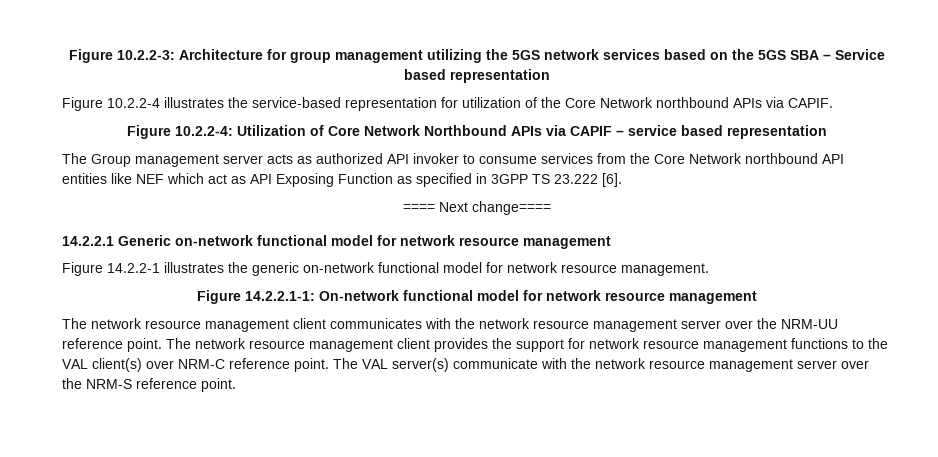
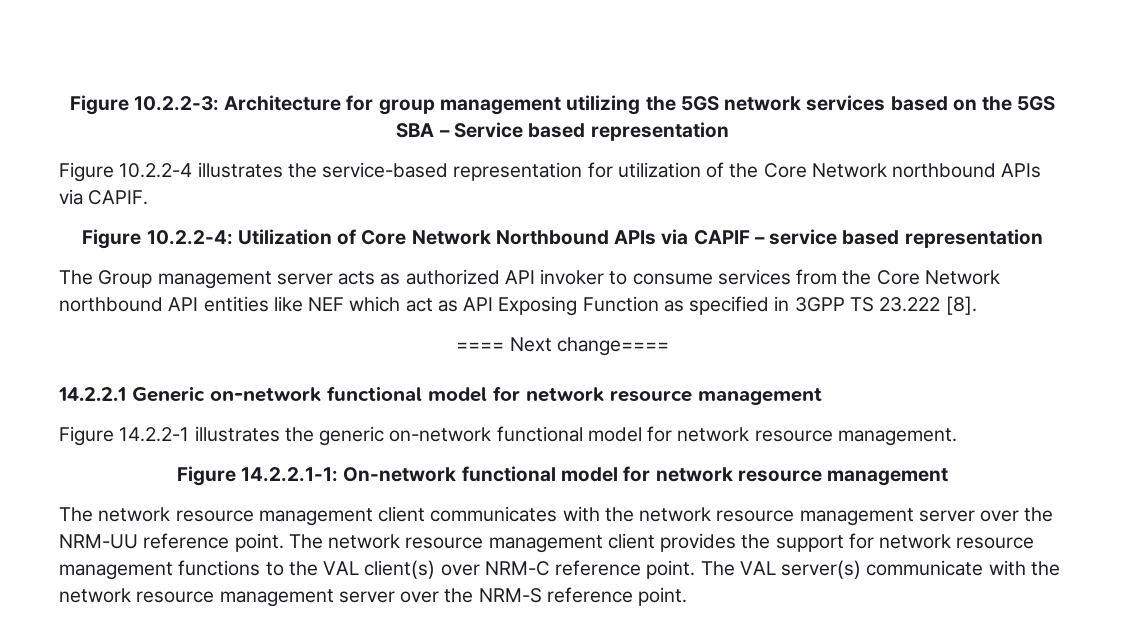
- The Group management server acts as authorized API invoker to consume services from the Core Network northbound API entities like NEF which act as API Exposing Function as specified in 3GPP TS 23.222 [6].
+ The Group management server acts as authorized API invoker to consume services from the Core Network northbound API entities like NEF which act as API Exposing Function as specified in 3GPP TS 23.222 [8].

